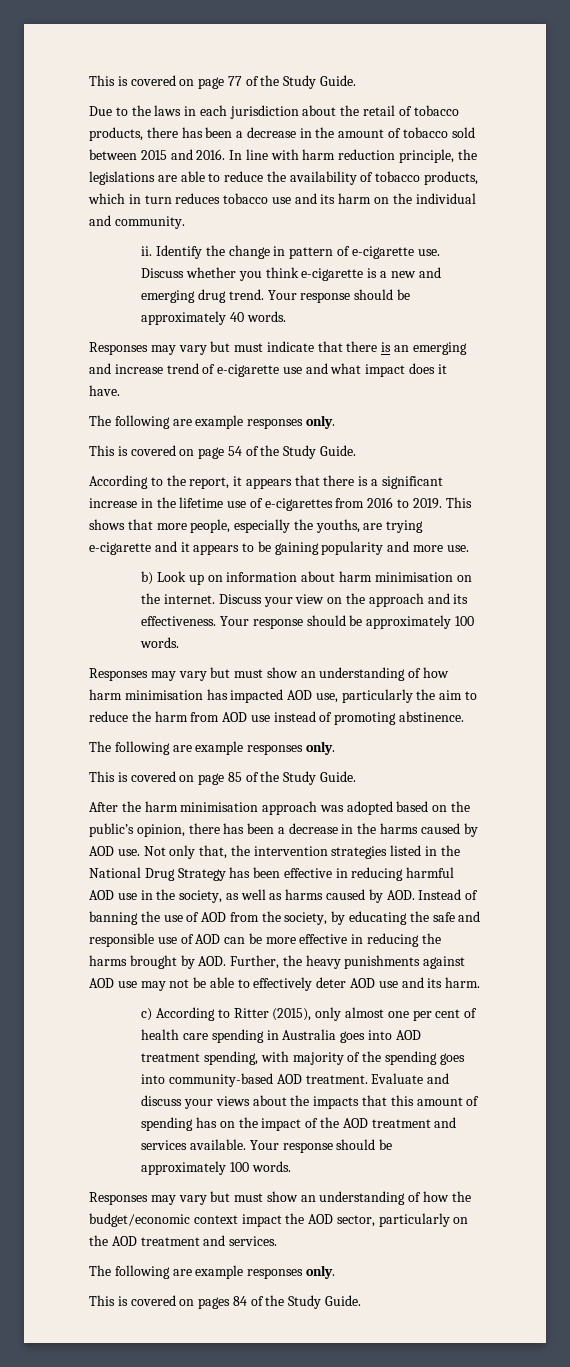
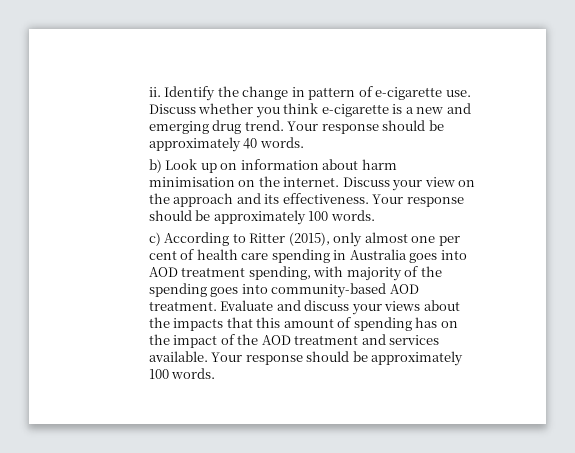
- This is covered on page 77 of the Study Guide.
- Due to the laws in each jurisdiction about the retail of tobacco products, there has been a decrease in the amount of tobacco sold between 2015 and 2016. In line with harm reduction principle, the legislations are able to reduce the availability of tobacco products, which in turn reduces tobacco use and its harm on the individual and community.
- Responses may vary but must indicate that there is an emerging and increase trend of e-cigarette use and what impact does it have.
- The following are example responses only.
- This is covered on page 54 of the Study Guide.
- According to the report, it appears that there is a significant increase in the lifetime use of e-cigarettes from 2016 to 2019. This shows that more people, especially the youths, are trying e-cigarette and it appears to be gaining popularity and more use.
- Responses may vary but must show an understanding of how harm minimisation has impacted AOD use, particularly the aim to reduce the harm from AOD use instead of promoting abstinence.
- The following are example responses only.
- This is covered on page 85 of the Study Guide.
- After the harm minimisation approach was adopted based on the public’s opinion, there has been a decrease in the harms caused by AOD use. Not only that, the intervention strategies listed in the National Drug Strategy has been effective in reducing harmful AOD use in the society, as well as harms caused by AOD. Instead of banning the use of AOD from the society, by educating the safe and responsible use of AOD can be more effective in reducing the harms brought by AOD. Further, the heavy punishments against AOD use may not be able to effectively deter AOD use and its harm.
- Responses may vary but must show an understanding of how the budget/economic context impact the AOD sector, particularly on the AOD treatment and services.
- The following are example responses only.
- This is covered on pages 84 of the Study Guide.

